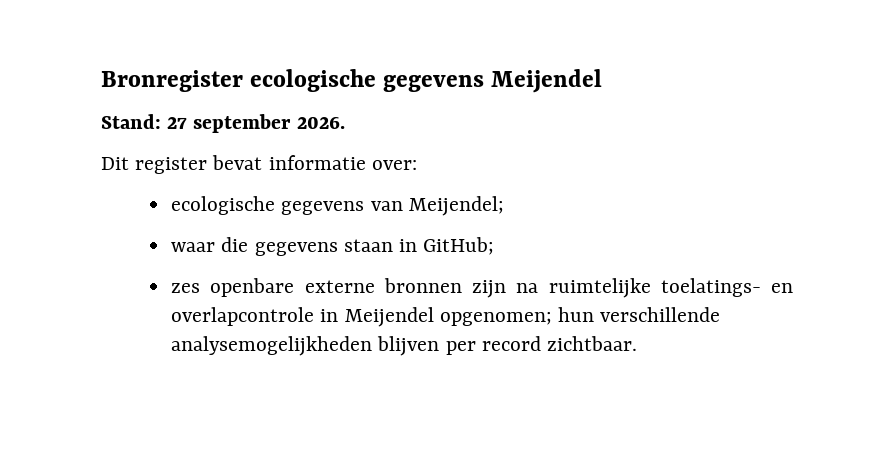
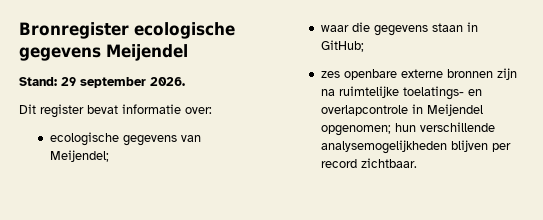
- Stand: 27 september 2026.
+ Stand: 29 september 2026.

